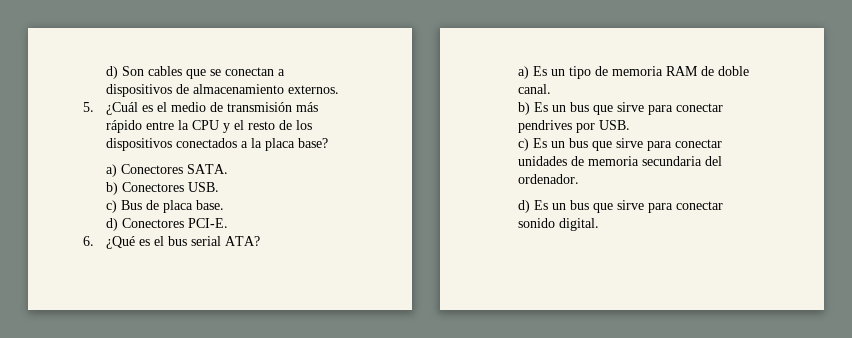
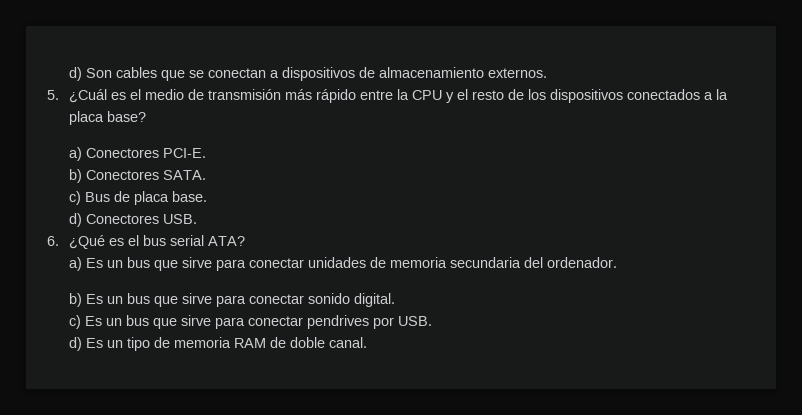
- a) Conectores SATA.
+ a) Conectores PCI-E.
- b) Conectores USB.
+ b) Conectores SATA.
- d) Conectores PCI-E.
+ d) Conectores USB.
- a) Es un tipo de memoria RAM de doble canal.
- b) Es un bus que sirve para conectar pendrives por USB.
- c) Es un bus que sirve para conectar unidades de memoria secundaria del ordenador.
+ a) Es un bus que sirve para conectar unidades de memoria secundaria del ordenador.
- d) Es un bus que sirve para conectar sonido digital.
+ b) Es un bus que sirve para conectar sonido digital.
+ c) Es un bus que sirve para conectar pendrives por USB.
+ d) Es un tipo de memoria RAM de doble canal.

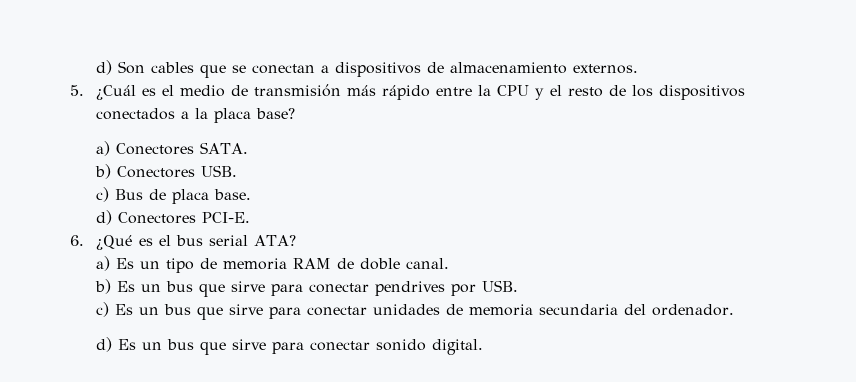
- a) Conectores PCI-E.
+ a) Conectores SATA.
- b) Conectores SATA.
+ b) Conectores USB.
- d) Conectores USB.
+ d) Conectores PCI-E.
- a) Es un bus que sirve para conectar unidades de memoria secundaria del ordenador.
+ a) Es un tipo de memoria RAM de doble canal.
+ b) Es un bus que sirve para conectar pendrives por USB.
+ c) Es un bus que sirve para conectar unidades de memoria secundaria del ordenador.
- b) Es un bus que sirve para conectar sonido digital.
+ d) Es un bus que sirve para conectar sonido digital.
- c) Es un bus que sirve para conectar pendrives por USB.
- d) Es un tipo de memoria RAM de doble canal.

